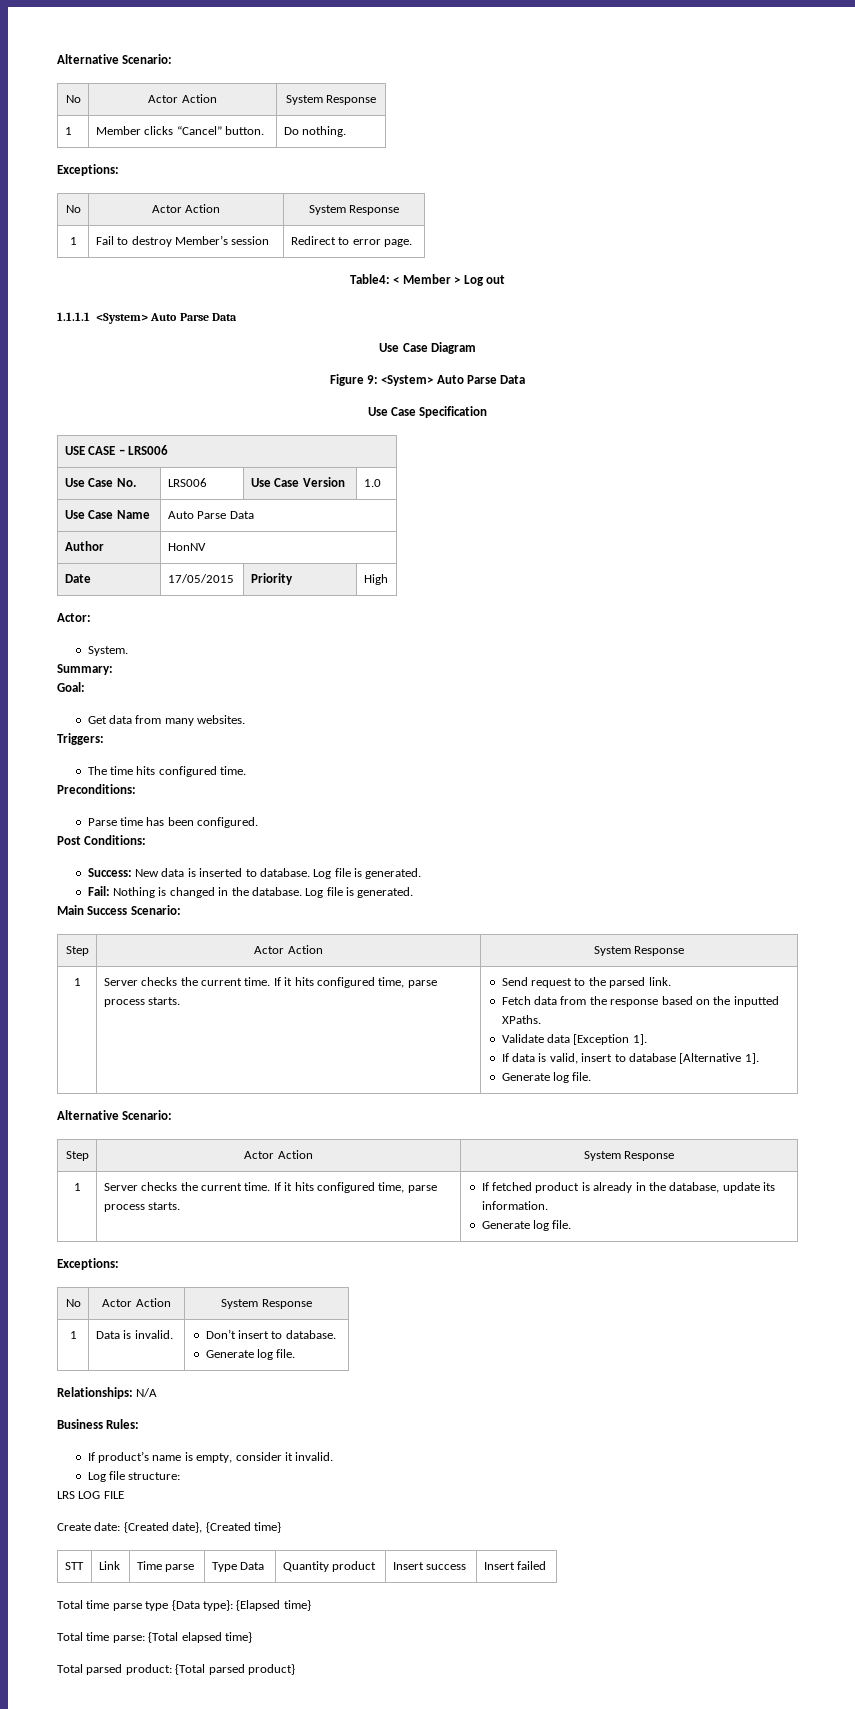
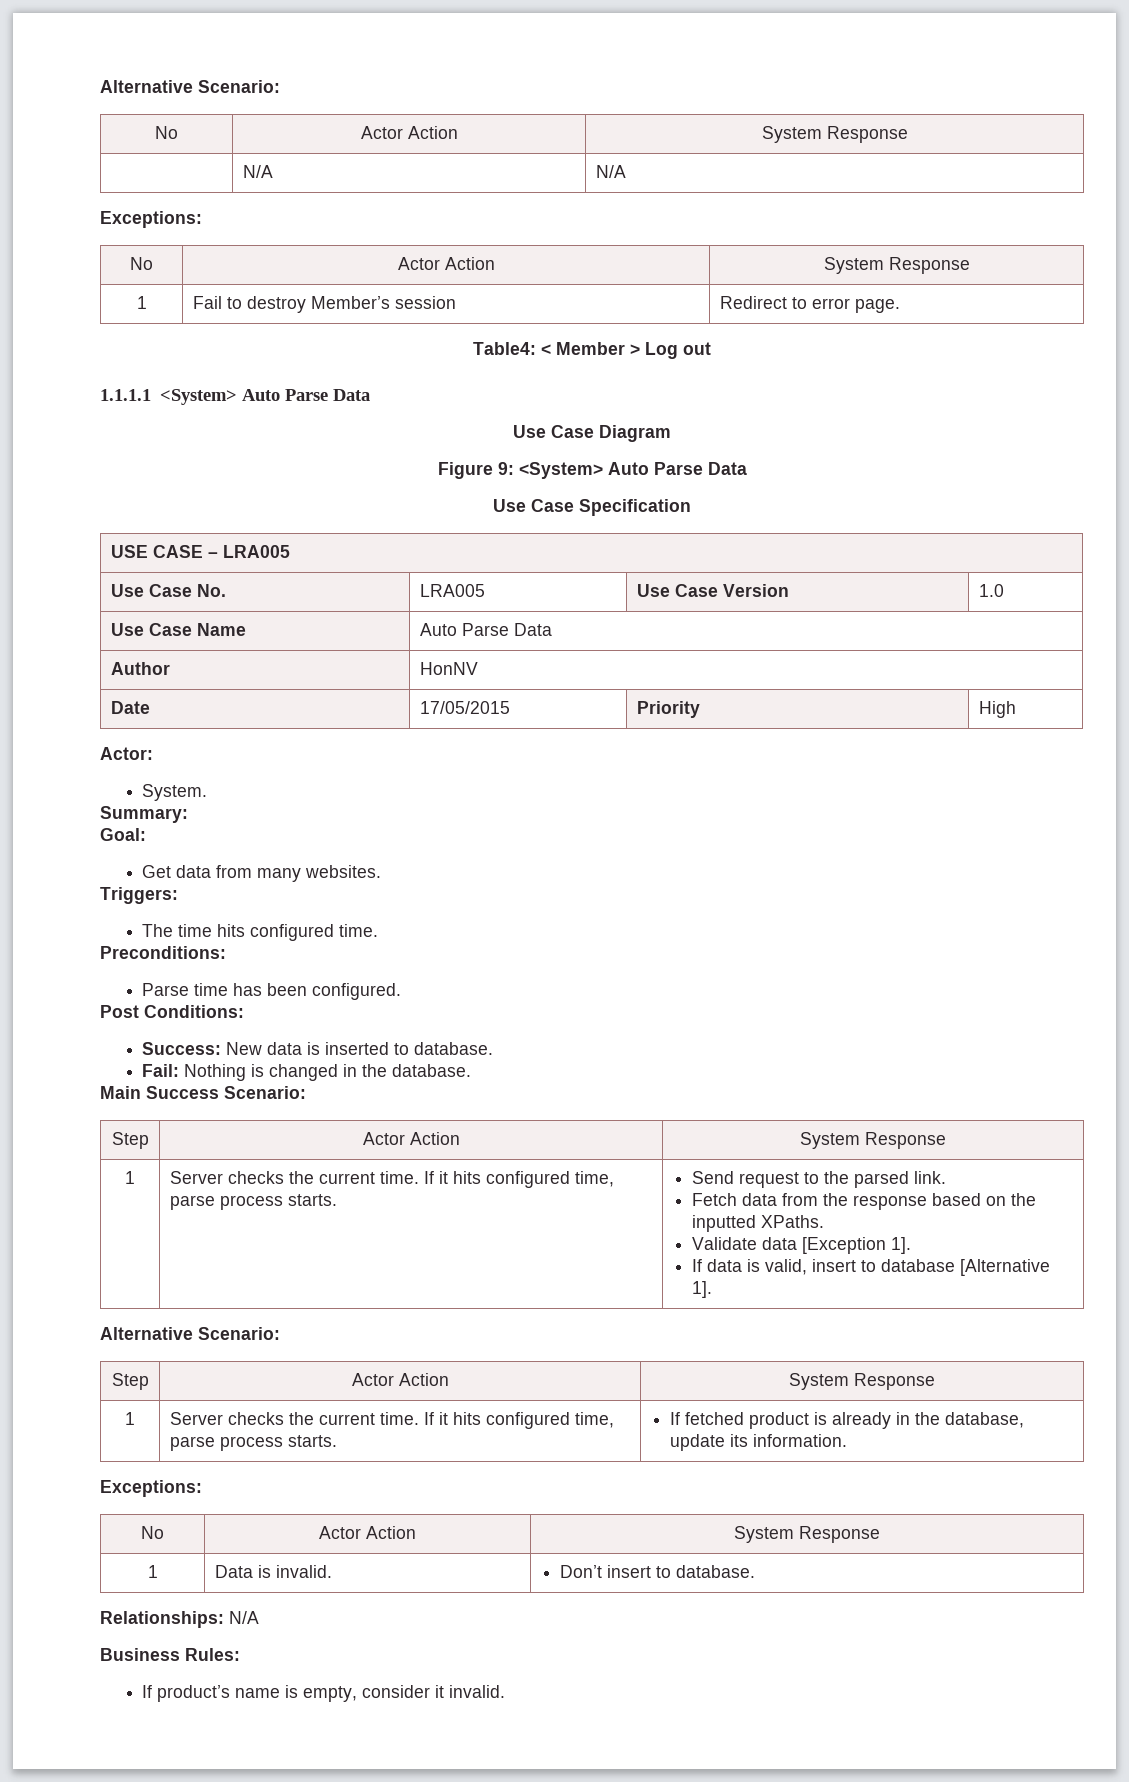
- 1 | Member clicks “Cancel” button. | Do nothing.
+ | N/A | N/A
- USE CASE – LRS006
+ USE CASE – LRA005
- Use Case No. | LRS006 | Use Case Version | 1.0
+ Use Case No. | LRA005 | Use Case Version | 1.0
- Success: New data is inserted to database. Log file is generated.
+ Success: New data is inserted to database.
- Fail: Nothing is changed in the database. Log file is generated.
+ Fail: Nothing is changed in the database.
  If data is valid, insert to database [Alternative 1].
- Generate log file.
  1 | Server checks the current time. If it hits configured time, parse process starts. | If fetched product is already in the database, update its information.
- Generate log file.
  1 | Data is invalid. | Don’t insert to database.
- Generate log file.
- Log file structure:
- LRS LOG FILE
- Create date: {Created date}, {Created time}
- STT | Link | Time parse | Type Data | Quantity product | Insert success | Insert failed
- Total time parse type {Data type}: {Elapsed time}
- Total time parse: {Total elapsed time}
- Total parsed product: {Total parsed product}

